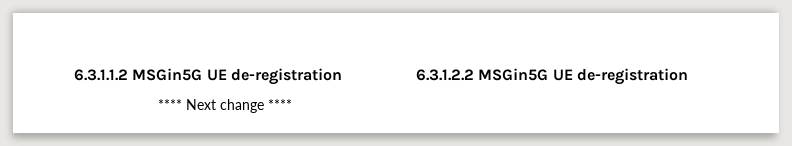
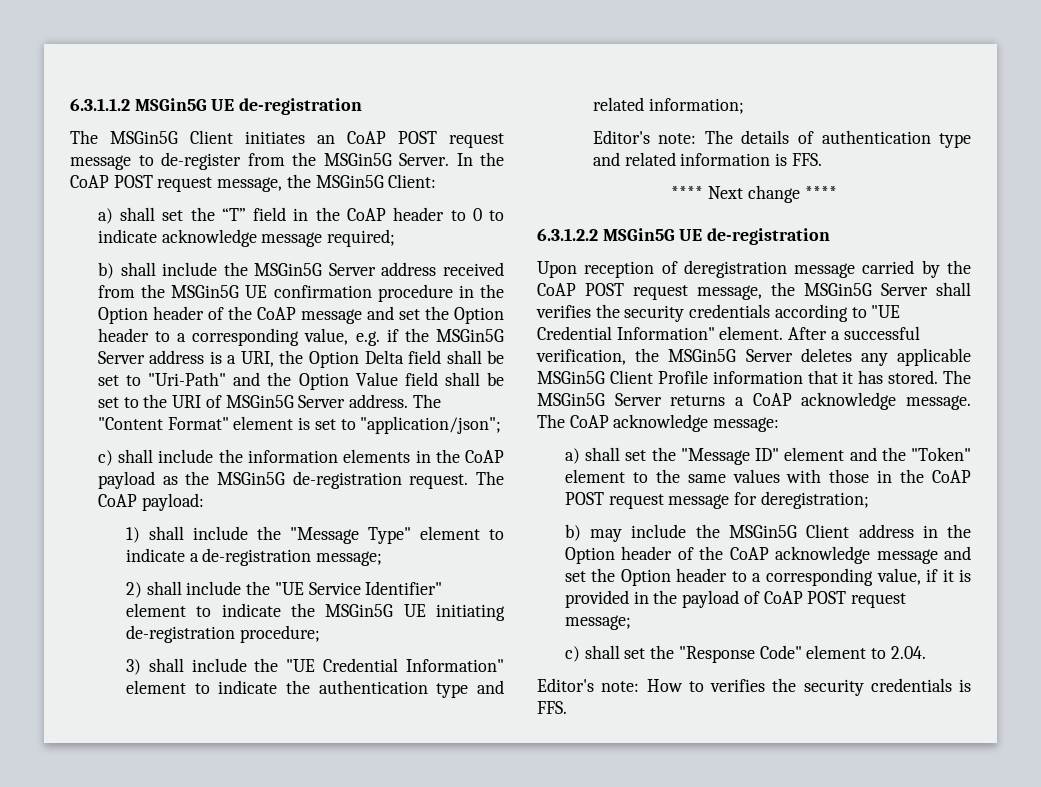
+ The MSGin5G Client initiates an CoAP POST request message to de-register from the MSGin5G Server. In the CoAP POST request message, the MSGin5G Client:
+ a) shall set the “T” field in the CoAP header to 0 to indicate acknowledge message required;
+ b) shall include the MSGin5G Server address received from the MSGin5G UE confirmation procedure in the Option header of the CoAP message and set the Option header to a corresponding value, e.g. if the MSGin5G Server address is a URI, the Option Delta field shall be set to "Uri-Path" and the Option Value field shall be set to the URI of MSGin5G Server address. The "Content Format" element is set to "application/json";
+ c) shall include the information elements in the CoAP payload as the MSGin5G de-registration request. The CoAP payload:
+ 1) shall include the "Message Type" element to indicate a de-registration message;
+ 2) shall include the "UE Service Identifier" element to indicate the MSGin5G UE initiating de-registration procedure;
+ 3) shall include the "UE Credential Information" element to indicate the authentication type and related information;
+ Editor's note: The details of authentication type and related information is FFS.
+ Upon reception of deregistration message carried by the CoAP POST request message, the MSGin5G Server shall verifies the security credentials according to "UE Credential Information" element. After a successful verification, the MSGin5G Server deletes any applicable MSGin5G Client Profile information that it has stored. The MSGin5G Server returns a CoAP acknowledge message. The CoAP acknowledge message:
+ a) shall set the "Message ID" element and the "Token" element to the same values with those in the CoAP POST request message for deregistration;
+ b) may include the MSGin5G Client address in the Option header of the CoAP acknowledge message and set the Option header to a corresponding value, if it is provided in the payload of CoAP POST request message;
+ c) shall set the "Response Code" element to 2.04.
+ Editor's note: How to verifies the security credentials is FFS.

